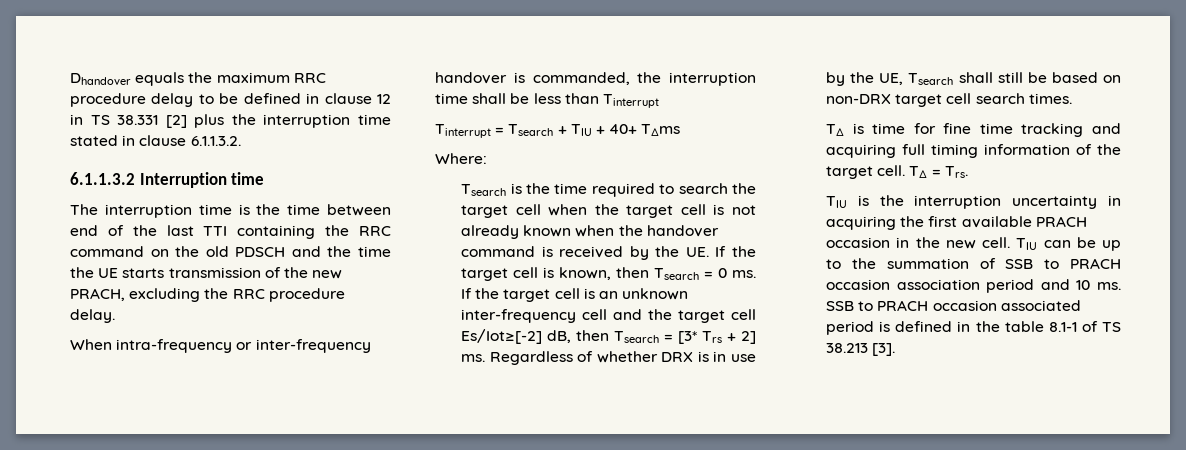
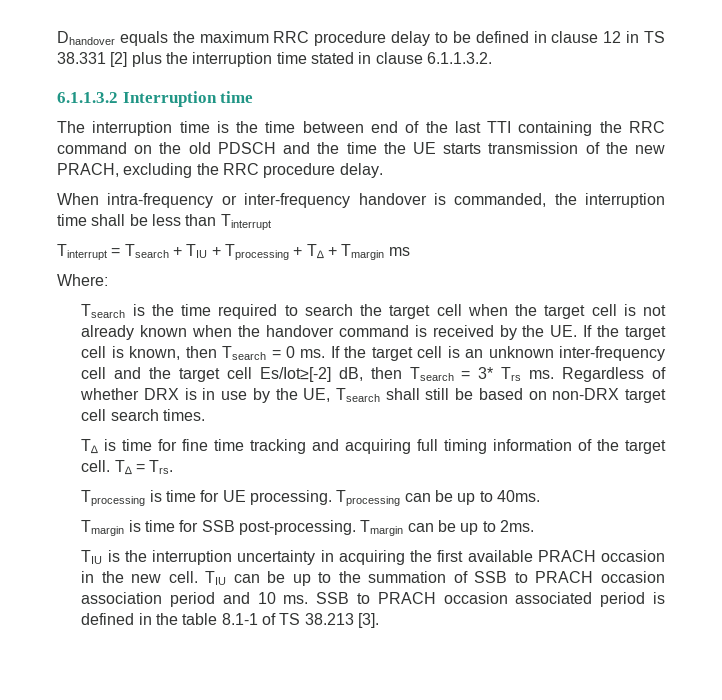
- Tinterrupt = Tsearch + TIU + 40+ T∆ms
+ Tinterrupt = Tsearch + TIU + Tprocessing + T∆ + Tmargin ms
- If the target cell is an unknown inter-frequency cell and the target cell Es/Iot≥[-2] dB, then Tsearch = [3* Trs + 2] ms.
+ If the target cell is an unknown inter-frequency cell and the target cell Es/Iot≥[-2] dB, then Tsearch = 3* Trs ms.
+ Tprocessing is time for UE processing. Tprocessing can be up to 40ms.
+ Tmargin is time for SSB post-processing. Tmargin can be up to 2ms.

